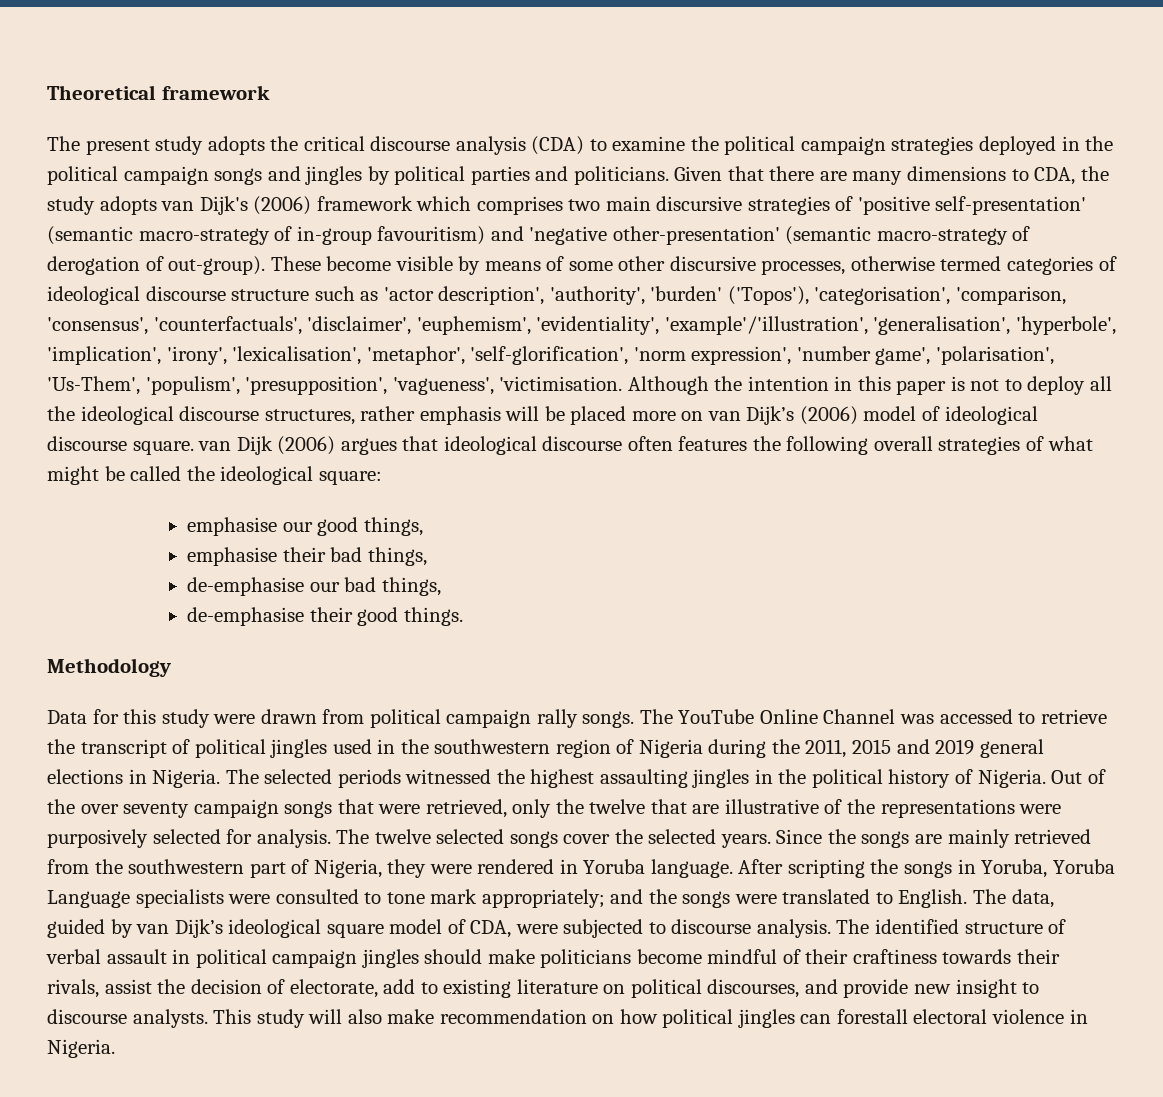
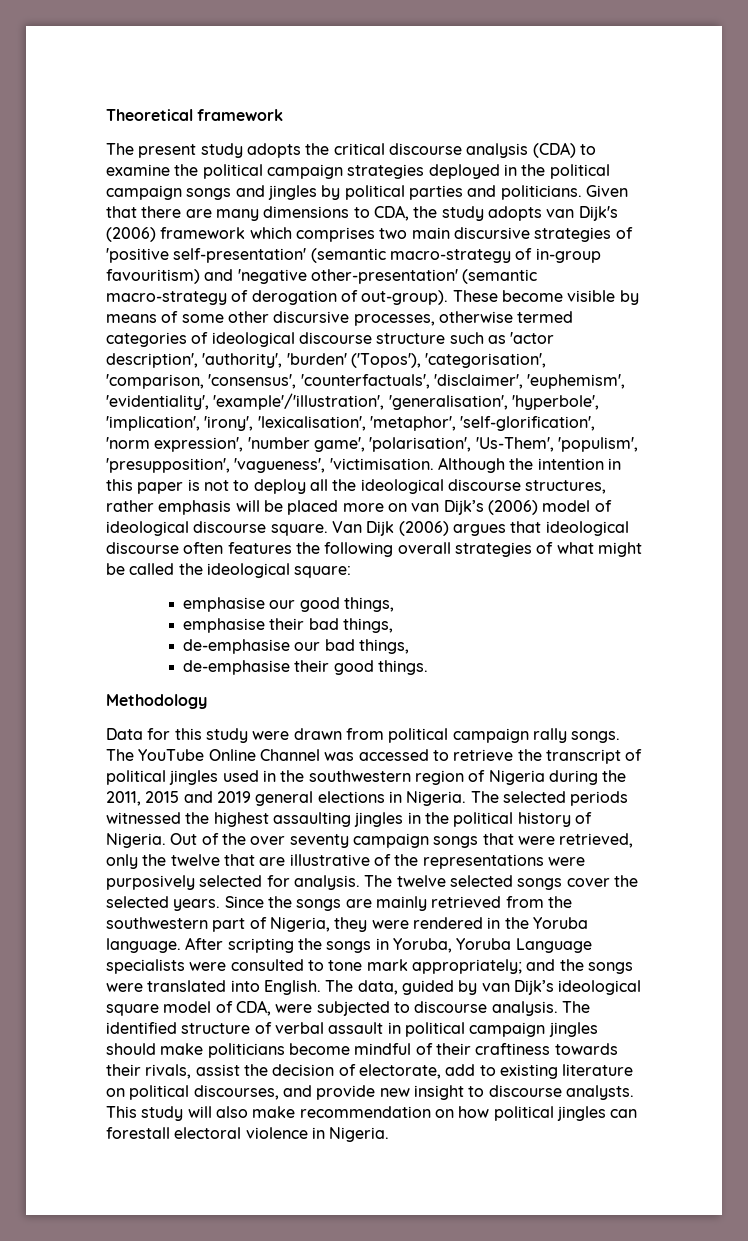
- Although the intention in this paper is not to deploy all the ideological discourse structures, rather emphasis will be placed more on van Dijk’s (2006) model of ideological discourse square. van Dijk (2006) argues that ideological discourse often features the following overall strategies of what might be called the ideological square:
+ Although the intention in this paper is not to deploy all the ideological discourse structures, rather emphasis will be placed more on van Dijk’s (2006) model of ideological discourse square. Van Dijk (2006) argues that ideological discourse often features the following overall strategies of what might be called the ideological square:
- Since the songs are mainly retrieved from the southwestern part of Nigeria, they were rendered in Yoruba language.
+ Since the songs are mainly retrieved from the southwestern part of Nigeria, they were rendered in the Yoruba language.
- After scripting the songs in Yoruba, Yoruba Language specialists were consulted to tone mark appropriately; and the songs were translated to English.
+ After scripting the songs in Yoruba, Yoruba Language specialists were consulted to tone mark appropriately; and the songs were translated into English.

